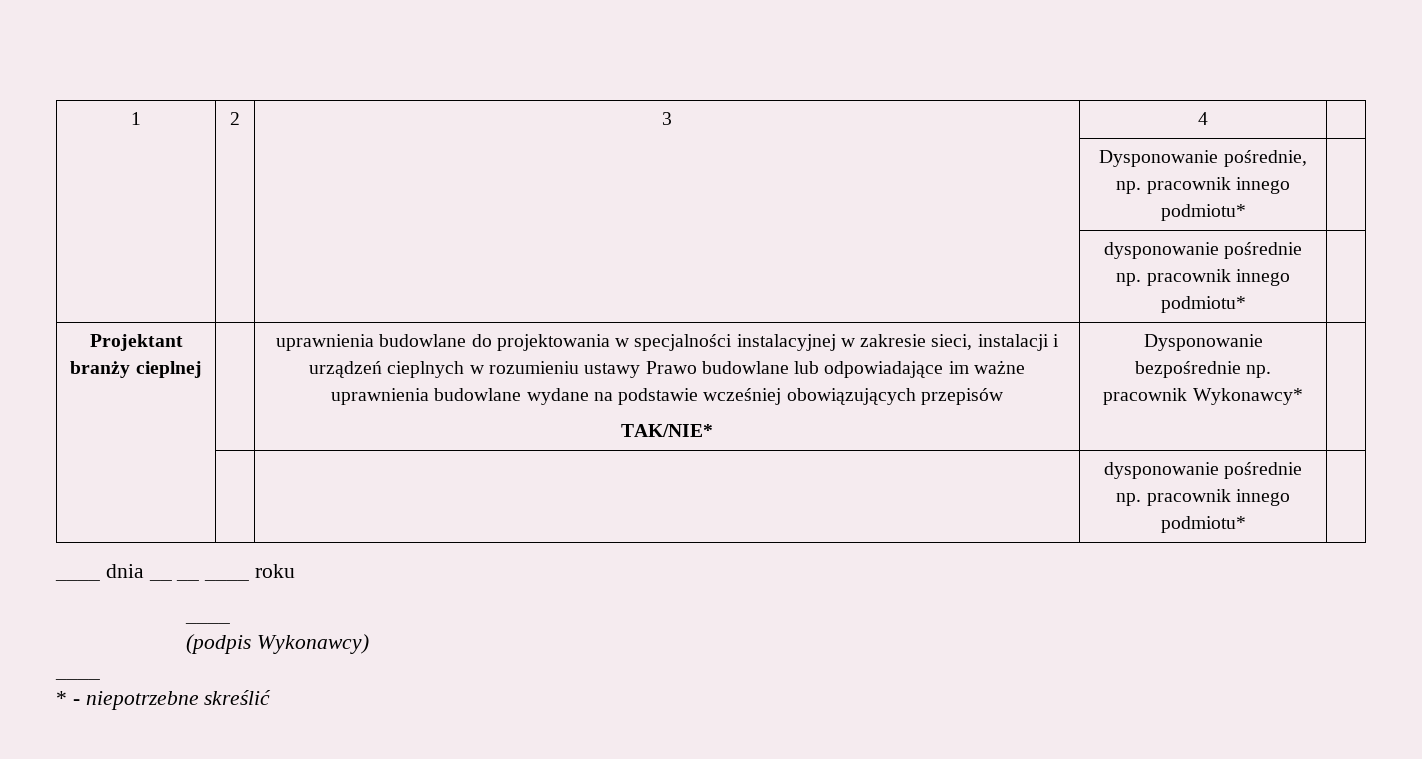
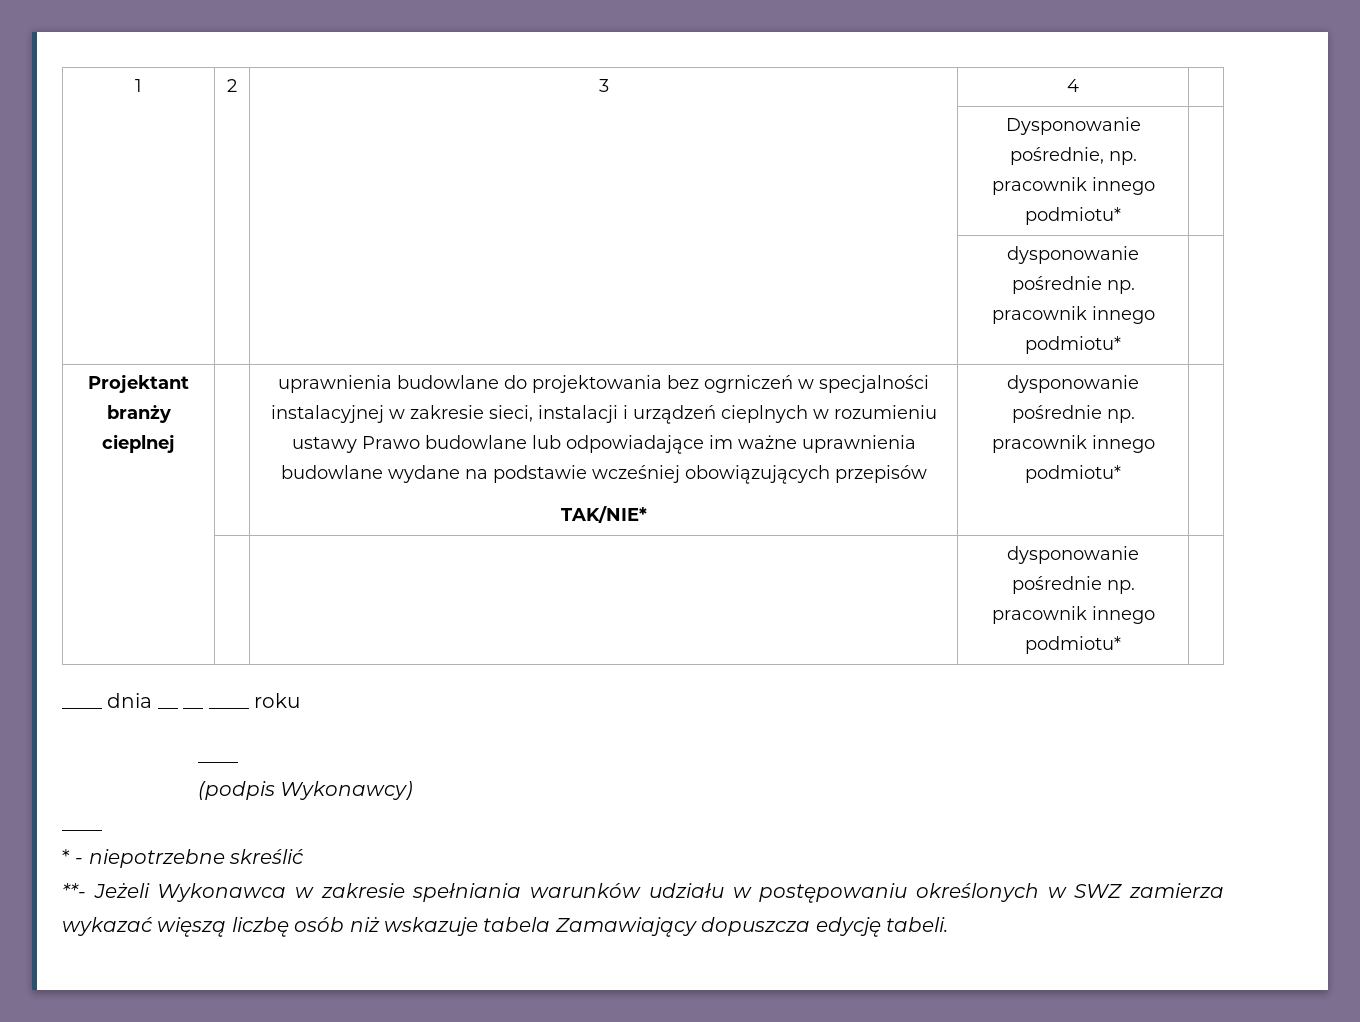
- uprawnienia budowlane do projektowania w specjalności instalacyjnej w zakresie sieci, instalacji i urządzeń cieplnych w rozumieniu ustawy Prawo budowlane lub odpowiadające im ważne uprawnienia budowlane wydane na podstawie wcześniej obowiązujących przepisów
+ uprawnienia budowlane do projektowania bez ogrniczeń w specjalności instalacyjnej w zakresie sieci, instalacji i urządzeń cieplnych w rozumieniu ustawy Prawo budowlane lub odpowiadające im ważne uprawnienia budowlane wydane na podstawie wcześniej obowiązujących przepisów
- TAK/NIE* | Dysponowanie bezpośrednie np. pracownik Wykonawcy*
+ TAK/NIE* | dysponowanie pośrednie np. pracownik innego podmiotu*
+ **- Jeżeli Wykonawca w zakresie spełniania warunków udziału w postępowaniu określonych w SWZ zamierza wykazać więszą liczbę osób niż wskazuje tabela Zamawiający dopuszcza edycję tabeli.

